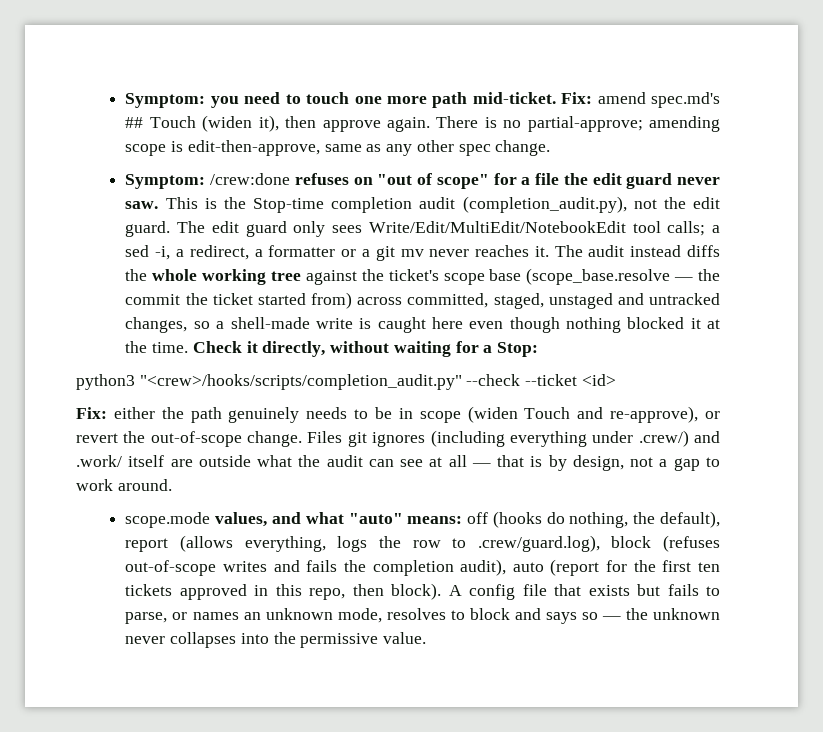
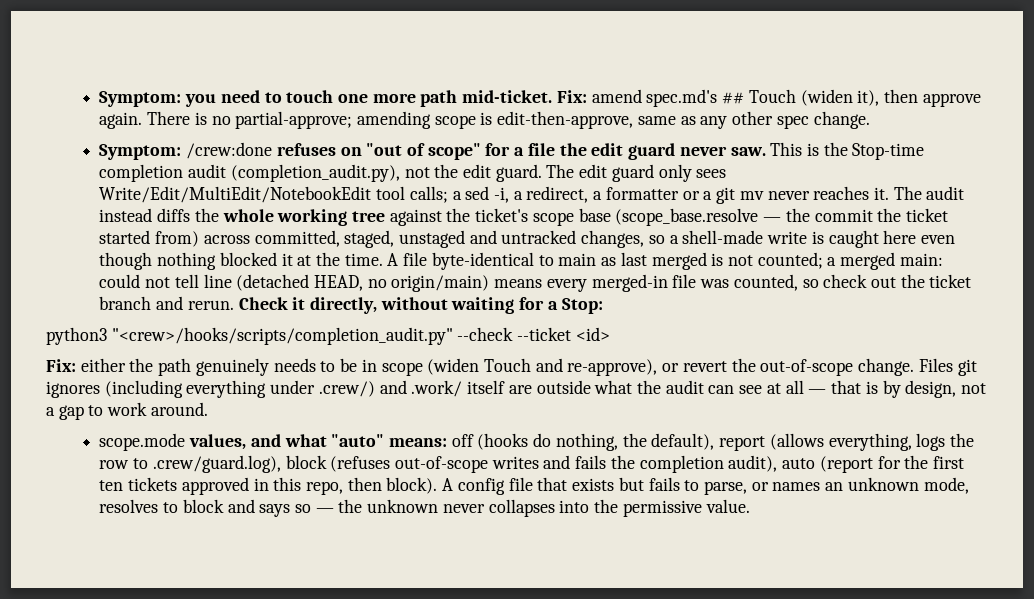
+ A file byte-identical to main as last merged is not counted; a merged main: could not tell line (detached HEAD, no origin/main) means every merged-in file was counted, so check out the ticket branch and rerun.

